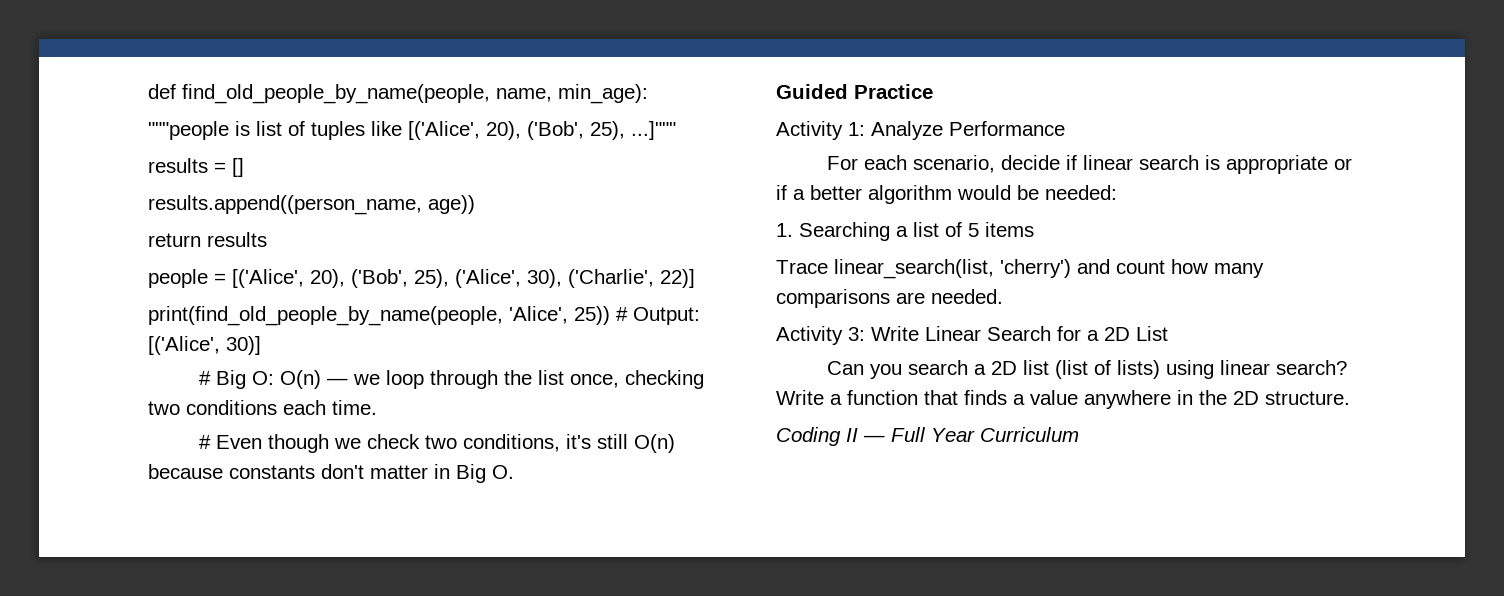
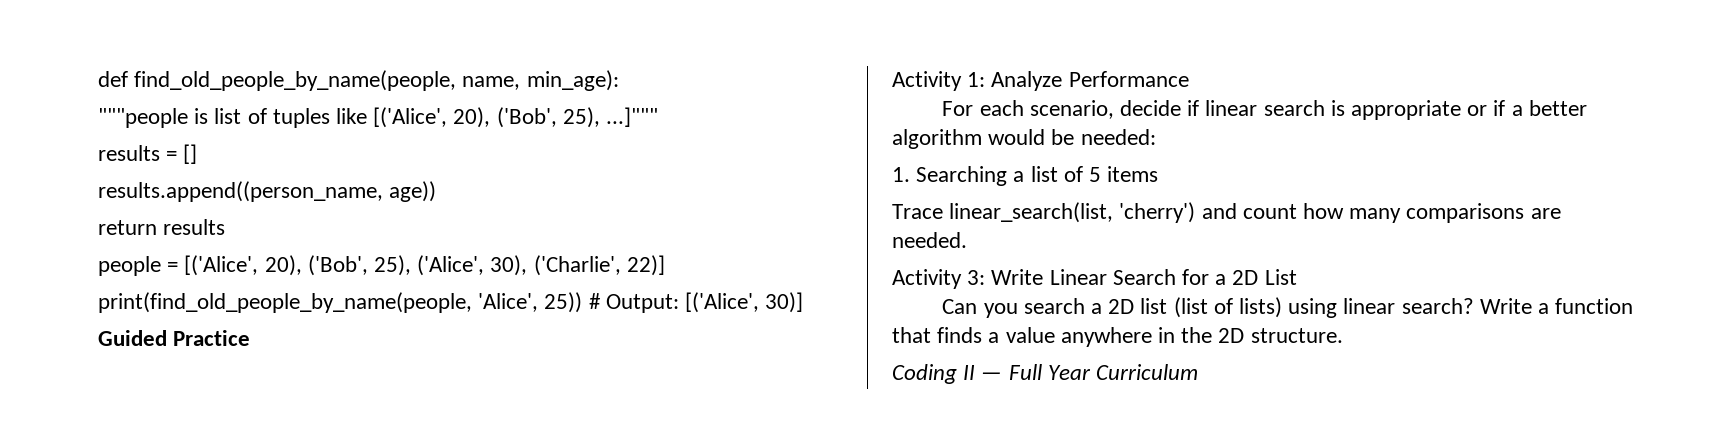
- # Big O: O(n) — we loop through the list once, checking two conditions each time.
- # Even though we check two conditions, it's still O(n) because constants don't matter in Big O.

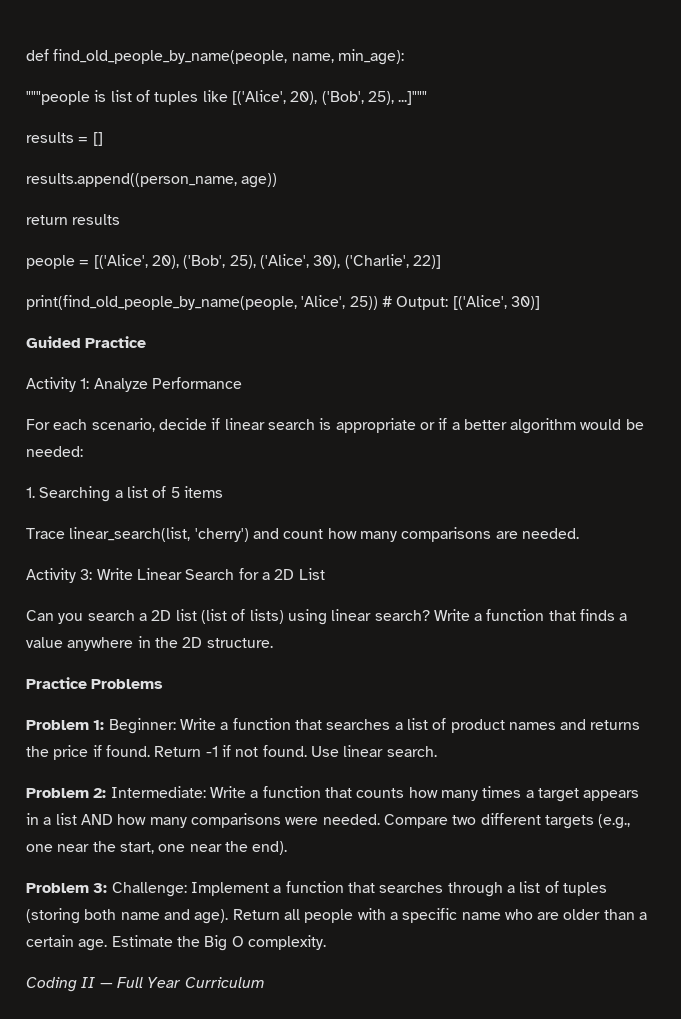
+ Practice Problems
+ Problem 1: Beginner: Write a function that searches a list of product names and returns the price if found. Return -1 if not found. Use linear search.
+ Problem 2: Intermediate: Write a function that counts how many times a target appears in a list AND how many comparisons were needed. Compare two different targets (e.g., one near the start, one near the end).
+ Problem 3: Challenge: Implement a function that searches through a list of tuples (storing both name and age). Return all people with a specific name who are older than a certain age. Estimate the Big O complexity.

